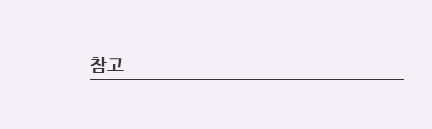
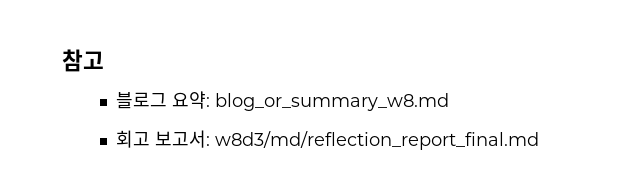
+ 블로그 요약: blog_or_summary_w8.md
+ 회고 보고서: w8d3/md/reflection_report_final.md

